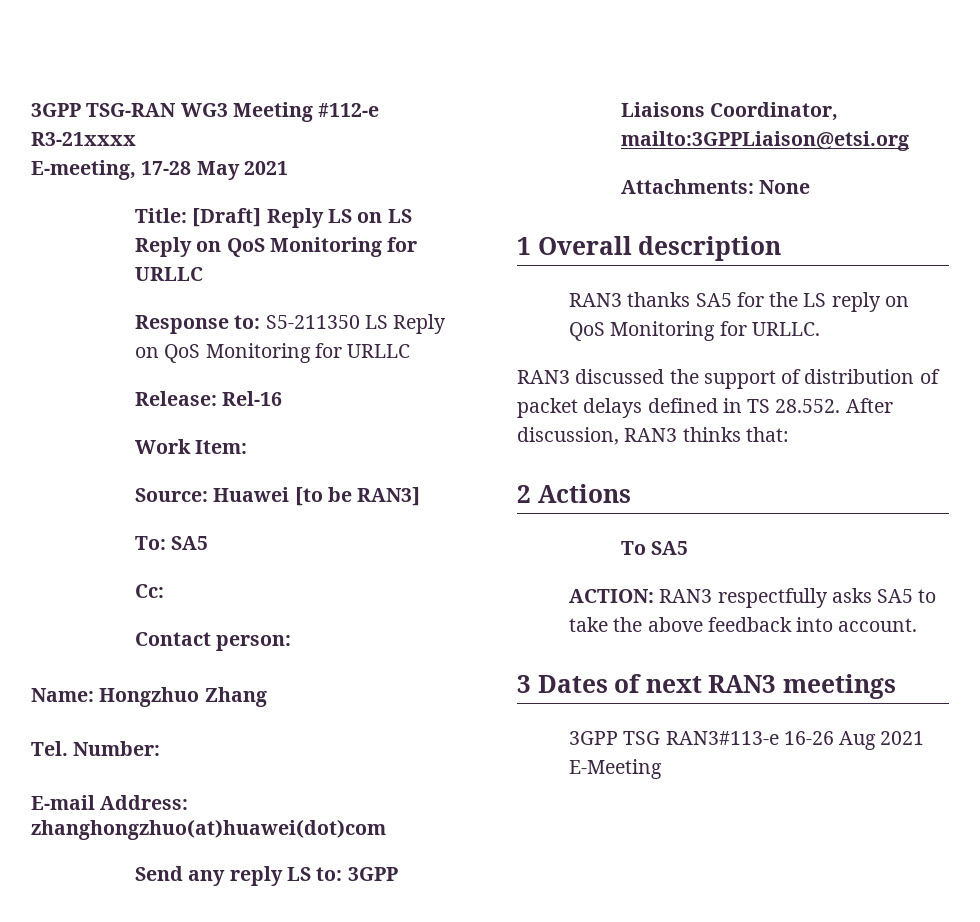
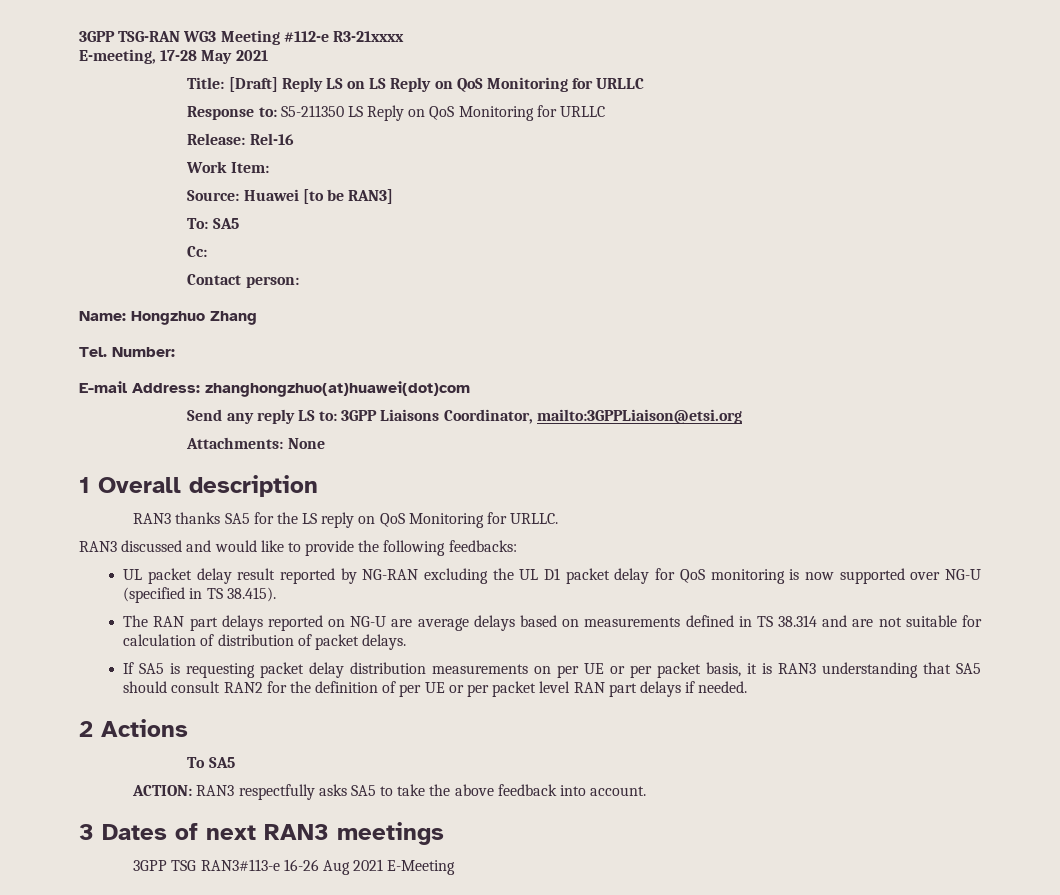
- RAN3 discussed the support of distribution of packet delays defined in TS 28.552. After discussion, RAN3 thinks that:
+ RAN3 discussed and would like to provide the following feedbacks:
+ UL packet delay result reported by NG-RAN excluding the UL D1 packet delay for QoS monitoring is now supported over NG-U (specified in TS 38.415).
+ The RAN part delays reported on NG-U are average delays based on measurements defined in TS 38.314 and are not suitable for calculation of distribution of packet delays.
+ If SA5 is requesting packet delay distribution measurements on per UE or per packet basis, it is RAN3 understanding that SA5 should consult RAN2 for the definition of per UE or per packet level RAN part delays if needed.

